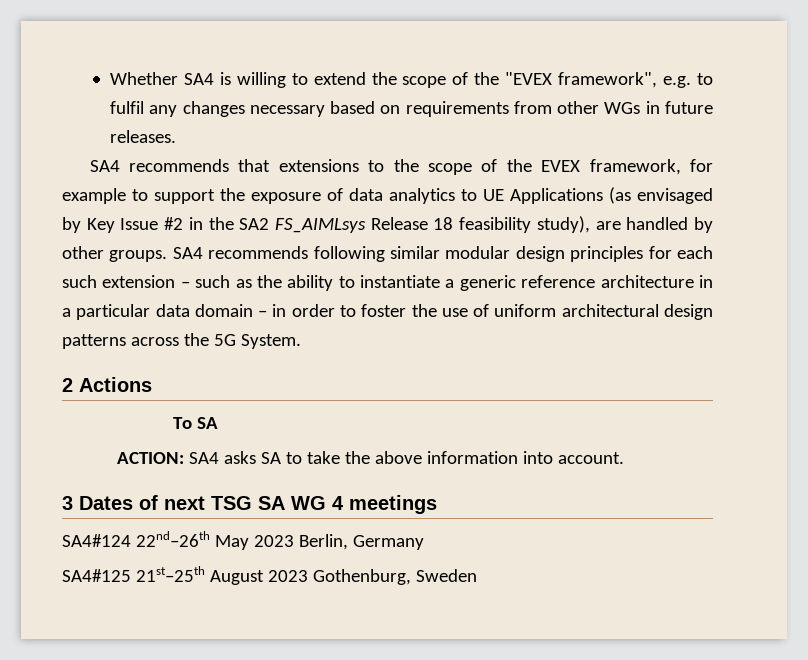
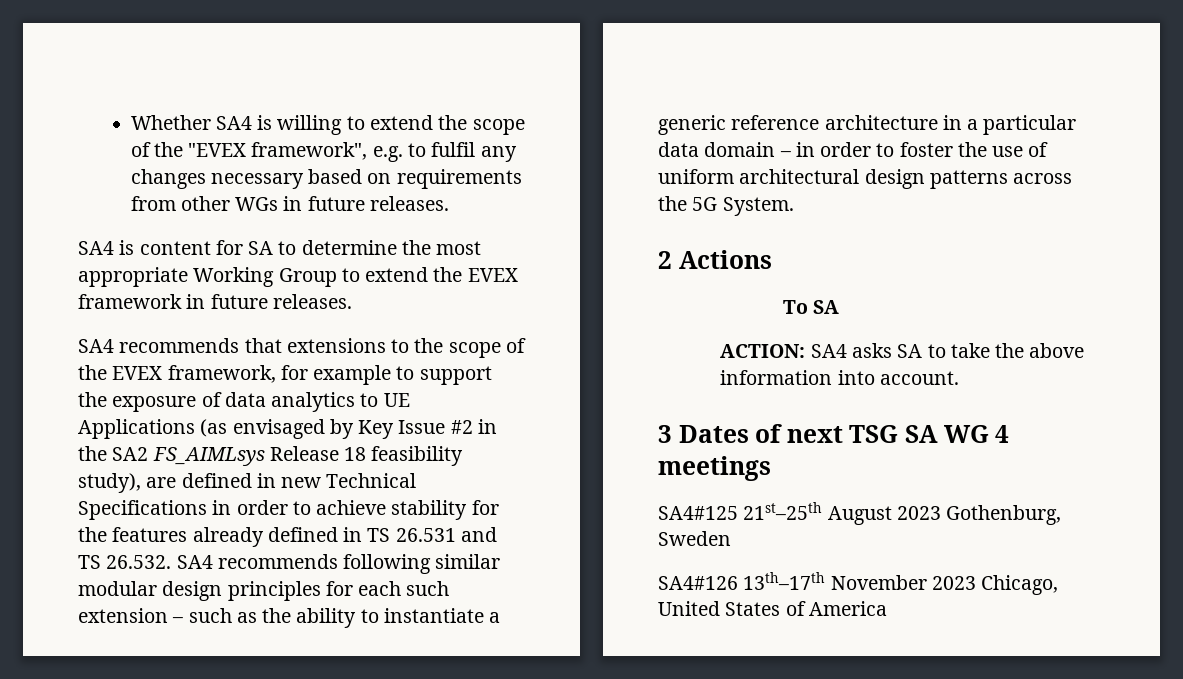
+ SA4 is content for SA to determine the most appropriate Working Group to extend the EVEX framework in future releases.
- SA4 recommends that extensions to the scope of the EVEX framework, for example to support the exposure of data analytics to UE Applications (as envisaged by Key Issue #2 in the SA2 FS_AIMLsys Release 18 feasibility study), are handled by other groups. SA4 recommends following similar modular design principles for each such extension – such as the ability to instantiate a generic reference architecture in a particular data domain – in order to foster the use of uniform architectural design patterns across the 5G System.
+ SA4 recommends that extensions to the scope of the EVEX framework, for example to support the exposure of data analytics to UE Applications (as envisaged by Key Issue #2 in the SA2 FS_AIMLsys Release 18 feasibility study), are defined in new Technical Specifications in order to achieve stability for the features already defined in TS 26.531 and TS 26.532. SA4 recommends following similar modular design principles for each such extension – such as the ability to instantiate a generic reference architecture in a particular data domain – in order to foster the use of uniform architectural design patterns across the 5G System.
- SA4#124 22nd–26th May 2023 Berlin, Germany
+ SA4#126 13th–17th November 2023 Chicago, United States of America

